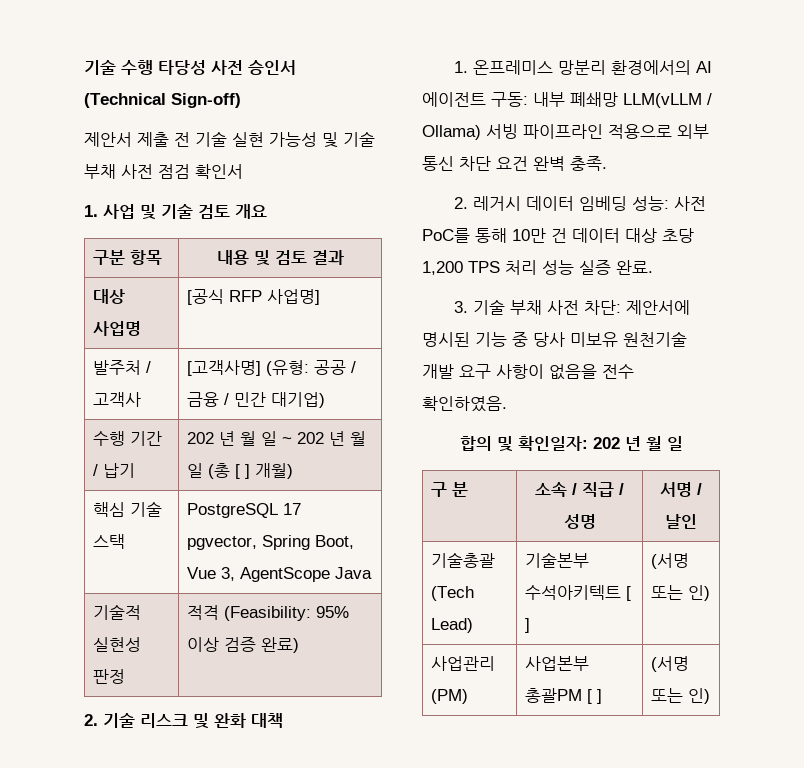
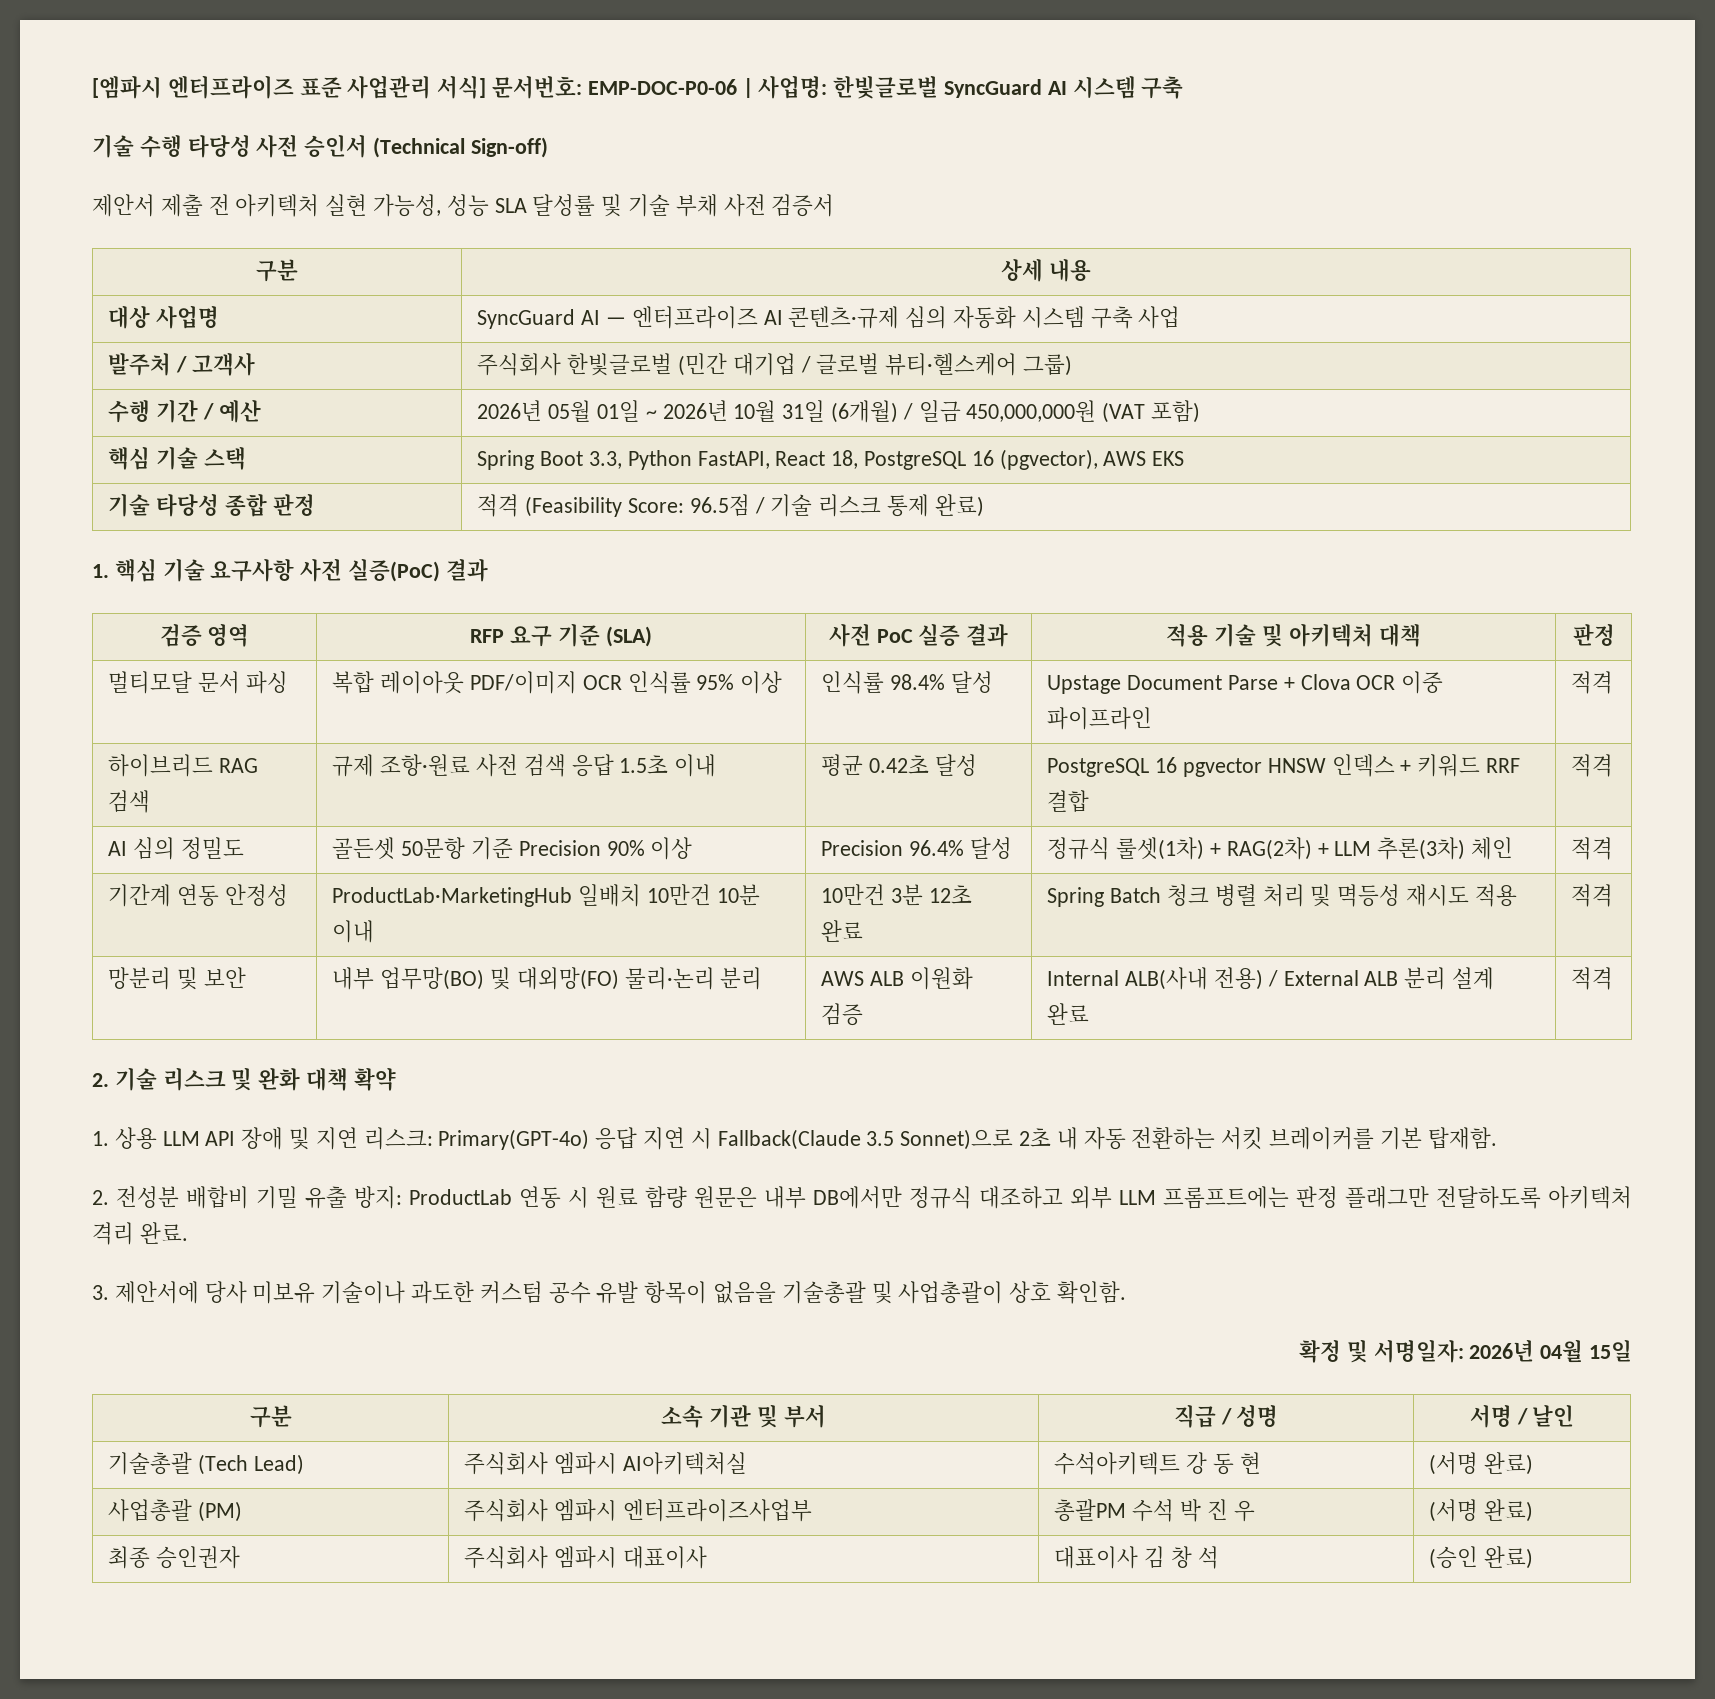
+ [엠파시 엔터프라이즈 표준 사업관리 서식] 문서번호: EMP-DOC-P0-06 | 사업명: 한빛글로벌 SyncGuard AI 시스템 구축
- 제안서 제출 전 기술 실현 가능성 및 기술 부채 사전 점검 확인서
- 1. 사업 및 기술 검토 개요
- 구분 항목 | 내용 및 검토 결과
+ 제안서 제출 전 아키텍처 실현 가능성, 성능 SLA 달성률 및 기술 부채 사전 검증서
+ 구분 | 상세 내용
- 대상 사업명 | [공식 RFP 사업명]
- 발주처 / 고객사 | [고객사명] (유형: 공공 / 금융 / 민간 대기업)
- 수행 기간 / 납기 | 202 년 월 일 ~ 202 년 월 일 (총 [ ] 개월)
- 핵심 기술 스택 | PostgreSQL 17 pgvector, Spring Boot, Vue 3, AgentScope Java
- 기술적 실현성 판정 | 적격 (Feasibility: 95% 이상 검증 완료)
+ 대상 사업명 | SyncGuard AI — 엔터프라이즈 AI 콘텐츠·규제 심의 자동화 시스템 구축 사업
+ 발주처 / 고객사 | 주식회사 한빛글로벌 (민간 대기업 / 글로벌 뷰티·헬스케어 그룹)
+ 수행 기간 / 예산 | 2026년 05월 01일 ~ 2026년 10월 31일 (6개월) / 일금 450,000,000원 (VAT 포함)
+ 핵심 기술 스택 | Spring Boot 3.3, Python FastAPI, React 18, PostgreSQL 16 (pgvector), AWS EKS
+ 기술 타당성 종합 판정 | 적격 (Feasibility Score: 96.5점 / 기술 리스크 통제 완료)
+ 1. 핵심 기술 요구사항 사전 실증(PoC) 결과
+ 검증 영역 | RFP 요구 기준 (SLA) | 사전 PoC 실증 결과 | 적용 기술 및 아키텍처 대책 | 판정
+ 멀티모달 문서 파싱 | 복합 레이아웃 PDF/이미지 OCR 인식률 95% 이상 | 인식률 98.4% 달성 | Upstage Document Parse + Clova OCR 이중 파이프라인 | 적격
+ 하이브리드 RAG 검색 | 규제 조항·원료 사전 검색 응답 1.5초 이내 | 평균 0.42초 달성 | PostgreSQL 16 pgvector HNSW 인덱스 + 키워드 RRF 결합 | 적격
+ AI 심의 정밀도 | 골든셋 50문항 기준 Precision 90% 이상 | Precision 96.4% 달성 | 정규식 룰셋(1차) + RAG(2차) + LLM 추론(3차) 체인 | 적격
+ 기간계 연동 안정성 | ProductLab·MarketingHub 일배치 10만건 10분 이내 | 10만건 3분 12초 완료 | Spring Batch 청크 병렬 처리 및 멱등성 재시도 적용 | 적격
+ 망분리 및 보안 | 내부 업무망(BO) 및 대외망(FO) 물리·논리 분리 | AWS ALB 이원화 검증 | Internal ALB(사내 전용) / External ALB 분리 설계 완료 | 적격
- 2. 기술 리스크 및 완화 대책
- 1. 온프레미스 망분리 환경에서의 AI 에이전트 구동: 내부 폐쇄망 LLM(vLLM / Ollama) 서빙 파이프라인 적용으로 외부 통신 차단 요건 완벽 충족.
- 2. 레거시 데이터 임베딩 성능: 사전 PoC를 통해 10만 건 데이터 대상 초당 1,200 TPS 처리 성능 실증 완료.
- 3. 기술 부채 사전 차단: 제안서에 명시된 기능 중 당사 미보유 원천기술 개발 요구 사항이 없음을 전수 확인하였음.
- 합의 및 확인일자: 202 년 월 일
- 구 분 | 소속 / 직급 / 성명 | 서명 / 날인
+ 2. 기술 리스크 및 완화 대책 확약
+ 1. 상용 LLM API 장애 및 지연 리스크: Primary(GPT-4o) 응답 지연 시 Fallback(Claude 3.5 Sonnet)으로 2초 내 자동 전환하는 서킷 브레이커를 기본 탑재함.
+ 2. 전성분 배합비 기밀 유출 방지: ProductLab 연동 시 원료 함량 원문은 내부 DB에서만 정규식 대조하고 외부 LLM 프롬프트에는 판정 플래그만 전달하도록 아키텍처 격리 완료.
+ 3. 제안서에 당사 미보유 기술이나 과도한 커스텀 공수 유발 항목이 없음을 기술총괄 및 사업총괄이 상호 확인함.
+ 확정 및 서명일자: 2026년 04월 15일
+ 구분 | 소속 기관 및 부서 | 직급 / 성명 | 서명 / 날인
- 기술총괄 (Tech Lead) | 기술본부 수석아키텍트 [ ] | (서명 또는 인)
- 사업관리 (PM) | 사업본부 총괄PM [ ] | (서명 또는 인)
+ 기술총괄 (Tech Lead) | 주식회사 엠파시 AI아키텍처실 | 수석아키텍트 강 동 현 | (서명 완료)
+ 사업총괄 (PM) | 주식회사 엠파시 엔터프라이즈사업부 | 총괄PM 수석 박 진 우 | (서명 완료)
+ 최종 승인권자 | 주식회사 엠파시 대표이사 | 대표이사 김 창 석 | (승인 완료)

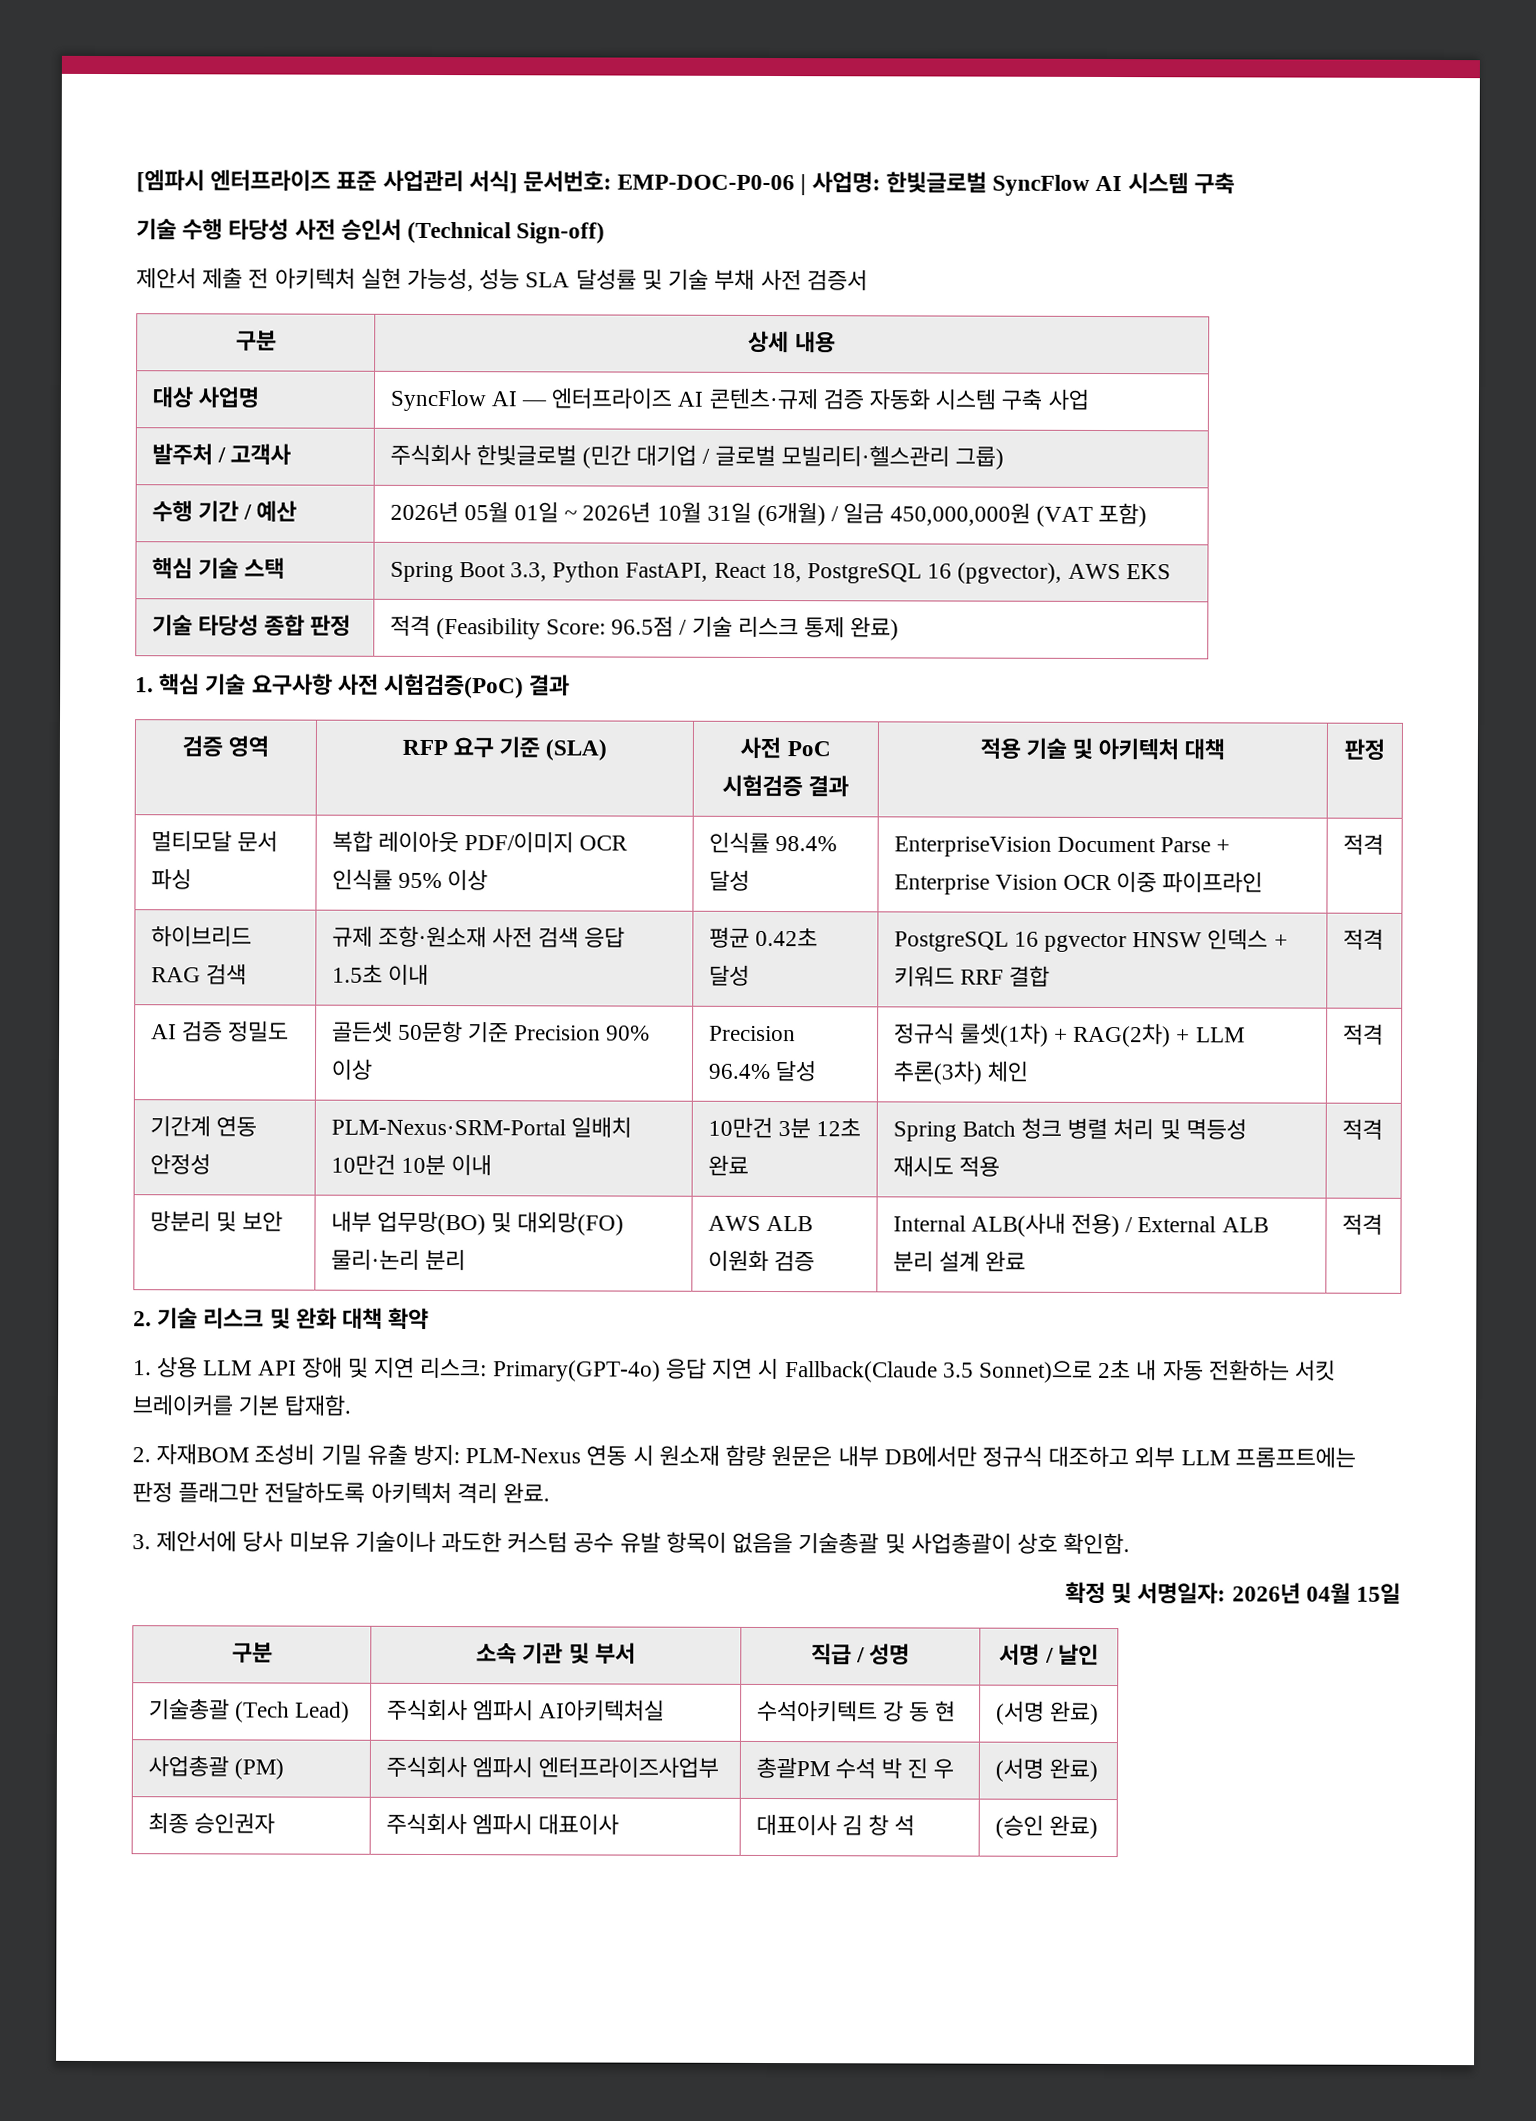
- [엠파시 엔터프라이즈 표준 사업관리 서식] 문서번호: EMP-DOC-P0-06 | 사업명: 한빛글로벌 SyncGuard AI 시스템 구축
+ [엠파시 엔터프라이즈 표준 사업관리 서식] 문서번호: EMP-DOC-P0-06 | 사업명: 한빛글로벌 SyncFlow AI 시스템 구축
- 대상 사업명 | SyncGuard AI — 엔터프라이즈 AI 콘텐츠·규제 심의 자동화 시스템 구축 사업
+ 대상 사업명 | SyncFlow AI — 엔터프라이즈 AI 콘텐츠·규제 검증 자동화 시스템 구축 사업
- 발주처 / 고객사 | 주식회사 한빛글로벌 (민간 대기업 / 글로벌 뷰티·헬스케어 그룹)
+ 발주처 / 고객사 | 주식회사 한빛글로벌 (민간 대기업 / 글로벌 모빌리티·헬스관리 그룹)
- 1. 핵심 기술 요구사항 사전 실증(PoC) 결과
+ 1. 핵심 기술 요구사항 사전 시험검증(PoC) 결과
- 검증 영역 | RFP 요구 기준 (SLA) | 사전 PoC 실증 결과 | 적용 기술 및 아키텍처 대책 | 판정
+ 검증 영역 | RFP 요구 기준 (SLA) | 사전 PoC 시험검증 결과 | 적용 기술 및 아키텍처 대책 | 판정
- 멀티모달 문서 파싱 | 복합 레이아웃 PDF/이미지 OCR 인식률 95% 이상 | 인식률 98.4% 달성 | Upstage Document Parse + Clova OCR 이중 파이프라인 | 적격
+ 멀티모달 문서 파싱 | 복합 레이아웃 PDF/이미지 OCR 인식률 95% 이상 | 인식률 98.4% 달성 | EnterpriseVision Document Parse + Enterprise Vision OCR 이중 파이프라인 | 적격
- 하이브리드 RAG 검색 | 규제 조항·원료 사전 검색 응답 1.5초 이내 | 평균 0.42초 달성 | PostgreSQL 16 pgvector HNSW 인덱스 + 키워드 RRF 결합 | 적격
+ 하이브리드 RAG 검색 | 규제 조항·원소재 사전 검색 응답 1.5초 이내 | 평균 0.42초 달성 | PostgreSQL 16 pgvector HNSW 인덱스 + 키워드 RRF 결합 | 적격
- AI 심의 정밀도 | 골든셋 50문항 기준 Precision 90% 이상 | Precision 96.4% 달성 | 정규식 룰셋(1차) + RAG(2차) + LLM 추론(3차) 체인 | 적격
+ AI 검증 정밀도 | 골든셋 50문항 기준 Precision 90% 이상 | Precision 96.4% 달성 | 정규식 룰셋(1차) + RAG(2차) + LLM 추론(3차) 체인 | 적격
- 기간계 연동 안정성 | ProductLab·MarketingHub 일배치 10만건 10분 이내 | 10만건 3분 12초 완료 | Spring Batch 청크 병렬 처리 및 멱등성 재시도 적용 | 적격
+ 기간계 연동 안정성 | PLM-Nexus·SRM-Portal 일배치 10만건 10분 이내 | 10만건 3분 12초 완료 | Spring Batch 청크 병렬 처리 및 멱등성 재시도 적용 | 적격
- 2. 전성분 배합비 기밀 유출 방지: ProductLab 연동 시 원료 함량 원문은 내부 DB에서만 정규식 대조하고 외부 LLM 프롬프트에는 판정 플래그만 전달하도록 아키텍처 격리 완료.
+ 2. 자재BOM 조성비 기밀 유출 방지: PLM-Nexus 연동 시 원소재 함량 원문은 내부 DB에서만 정규식 대조하고 외부 LLM 프롬프트에는 판정 플래그만 전달하도록 아키텍처 격리 완료.

